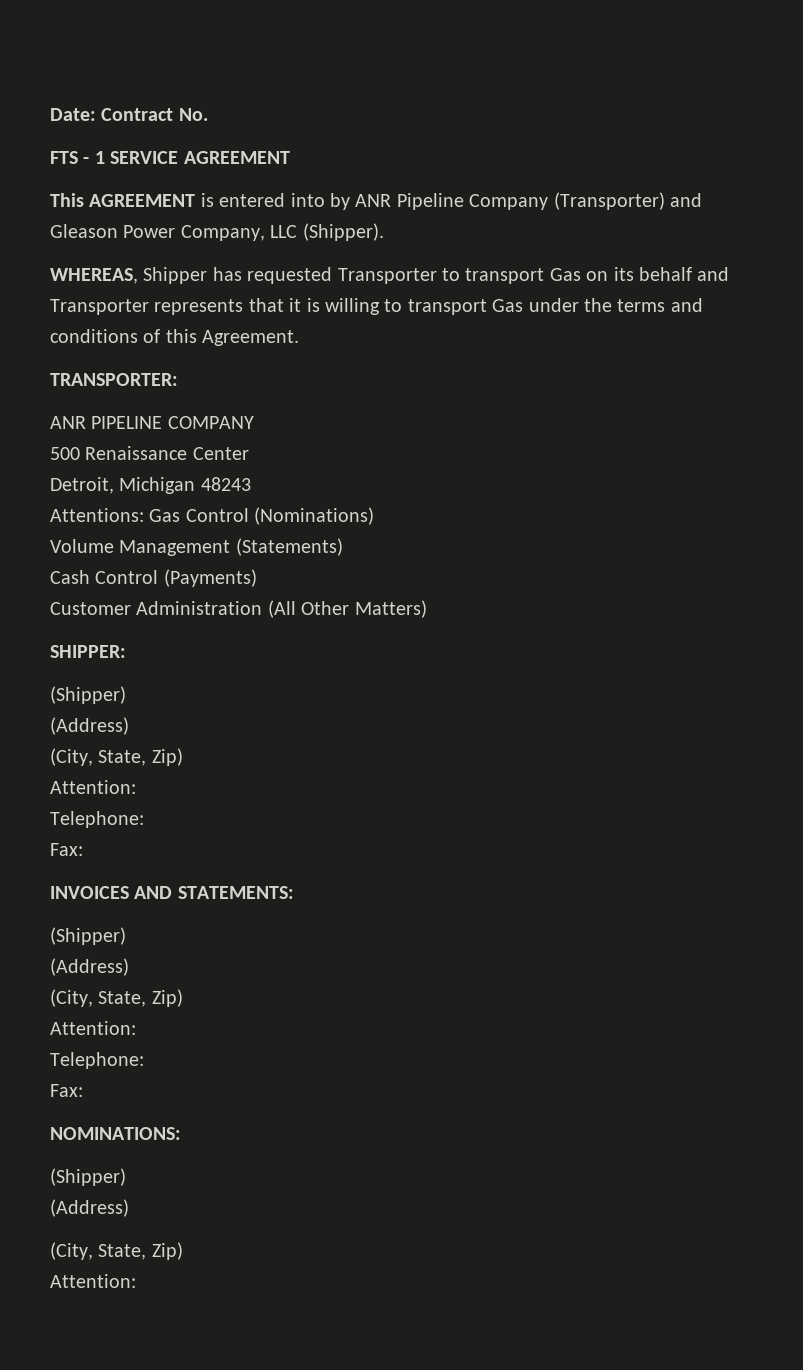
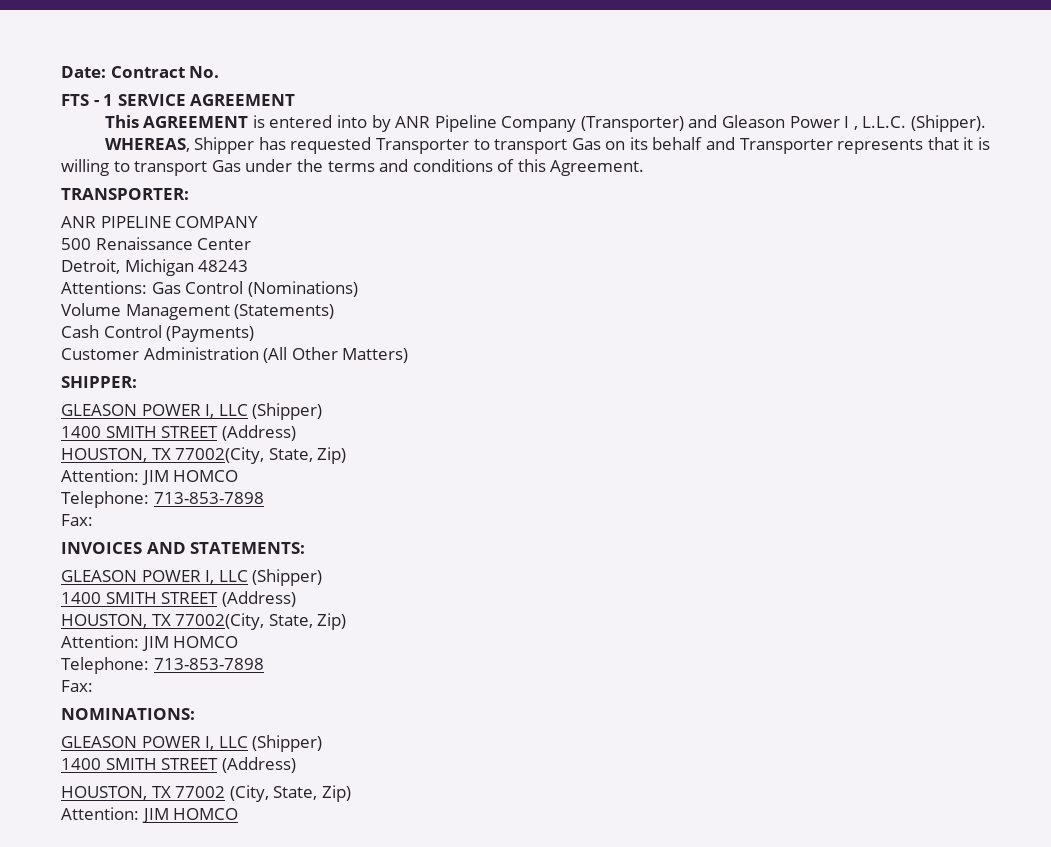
- This AGREEMENT is entered into by ANR Pipeline Company (Transporter) and Gleason Power Company, LLC (Shipper).
+ This AGREEMENT is entered into by ANR Pipeline Company (Transporter) and Gleason Power I , L.L.C. (Shipper).
  SHIPPER:
- (Shipper)
- (Address)
- (City, State, Zip)
- Attention:
- Telephone:
+ GLEASON POWER I, LLC (Shipper)
+ 1400 SMITH STREET (Address)
+ HOUSTON, TX 77002(City, State, Zip)
+ Attention: JIM HOMCO
+ Telephone: 713-853-7898
  INVOICES AND STATEMENTS:
- (Shipper)
- (Address)
- (City, State, Zip)
- Attention:
- Telephone:
+ GLEASON POWER I, LLC (Shipper)
+ 1400 SMITH STREET (Address)
+ HOUSTON, TX 77002(City, State, Zip)
+ Attention: JIM HOMCO
+ Telephone: 713-853-7898
  Fax:
  NOMINATIONS:
- (Shipper)
- (Address)
- (City, State, Zip)
- Attention:
+ GLEASON POWER I, LLC (Shipper)
+ 1400 SMITH STREET (Address)
+ HOUSTON, TX 77002 (City, State, Zip)
+ Attention: JIM HOMCO

